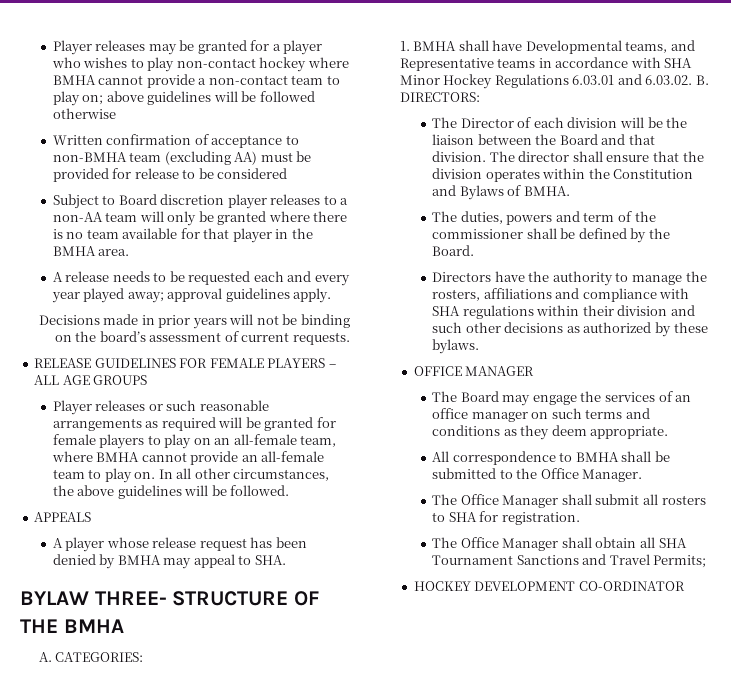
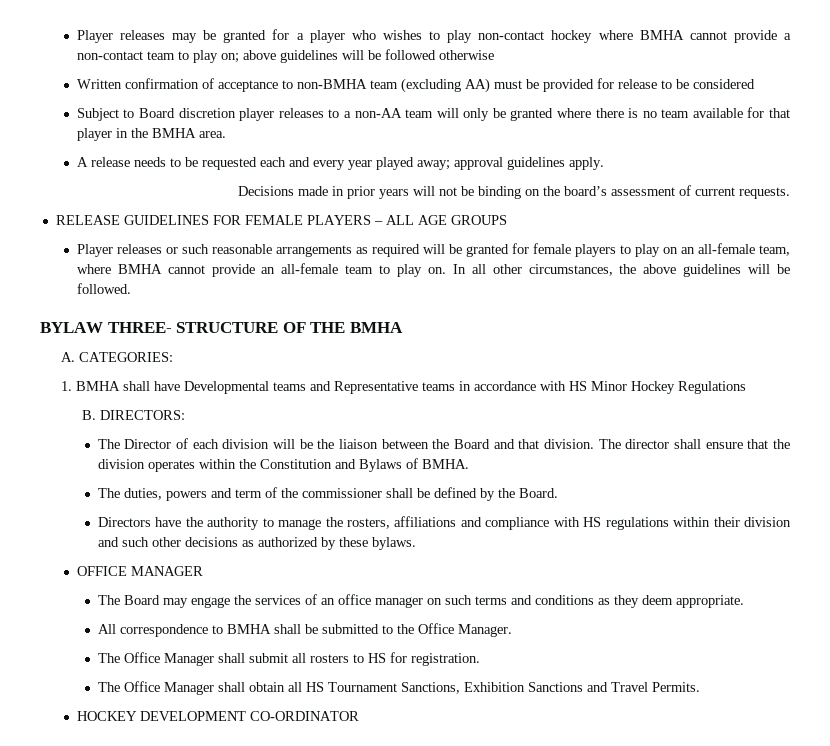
- APPEALS
- A player whose release request has been denied by BMHA may appeal to SHA.
- 1. BMHA shall have Developmental teams, and Representative teams in accordance with SHA Minor Hockey Regulations 6.03.01 and 6.03.02. B. DIRECTORS:
+ 1. BMHA shall have Developmental teams and Representative teams in accordance with HS Minor Hockey Regulations
+ B. DIRECTORS:
- Directors have the authority to manage the rosters, affiliations and compliance with SHA regulations within their division and such other decisions as authorized by these bylaws.
+ Directors have the authority to manage the rosters, affiliations and compliance with HS regulations within their division and such other decisions as authorized by these bylaws.
- The Office Manager shall submit all rosters to SHA for registration.
+ The Office Manager shall submit all rosters to HS for registration.
- The Office Manager shall obtain all SHA Tournament Sanctions and Travel Permits;
+ The Office Manager shall obtain all HS Tournament Sanctions, Exhibition Sanctions and Travel Permits.

